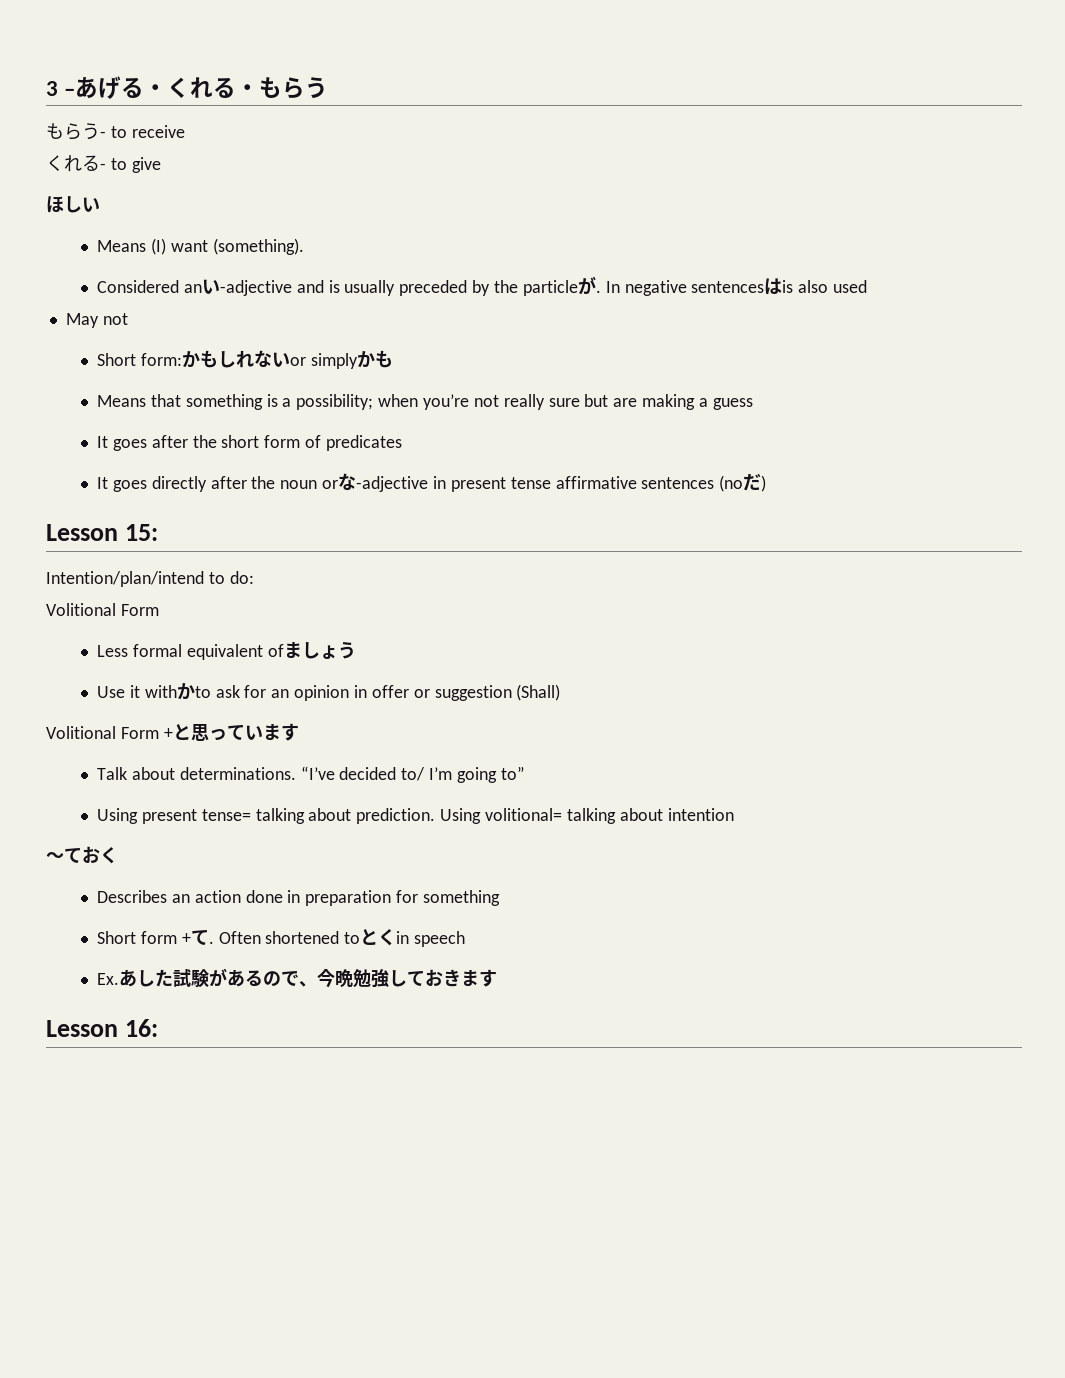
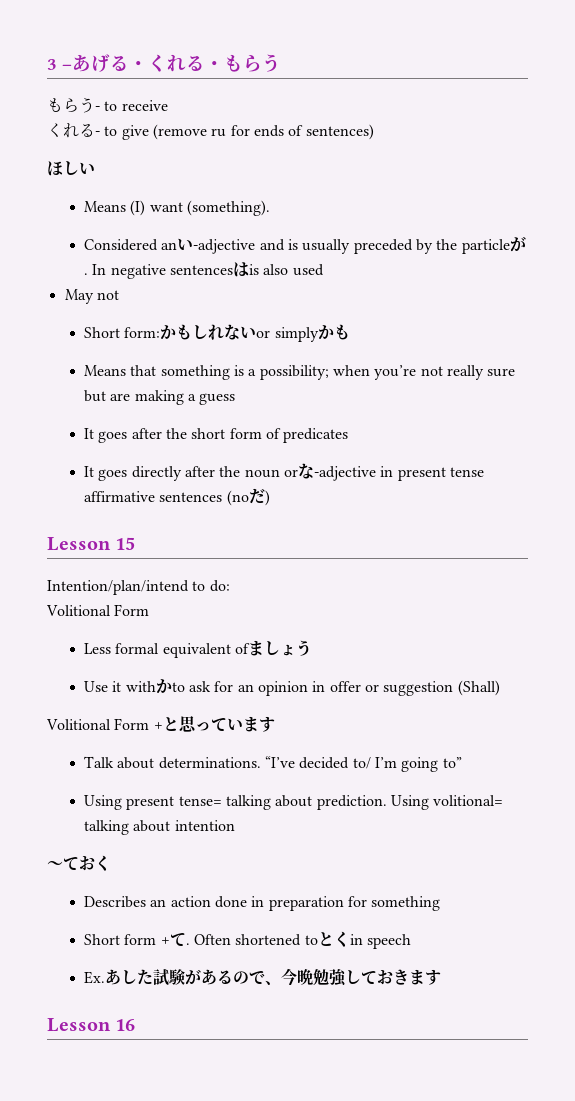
- くれる- to give
+ くれる- to give (remove ru for ends of sentences)
- Lesson 15:
+ Lesson 15
- Lesson 16:
+ Lesson 16

